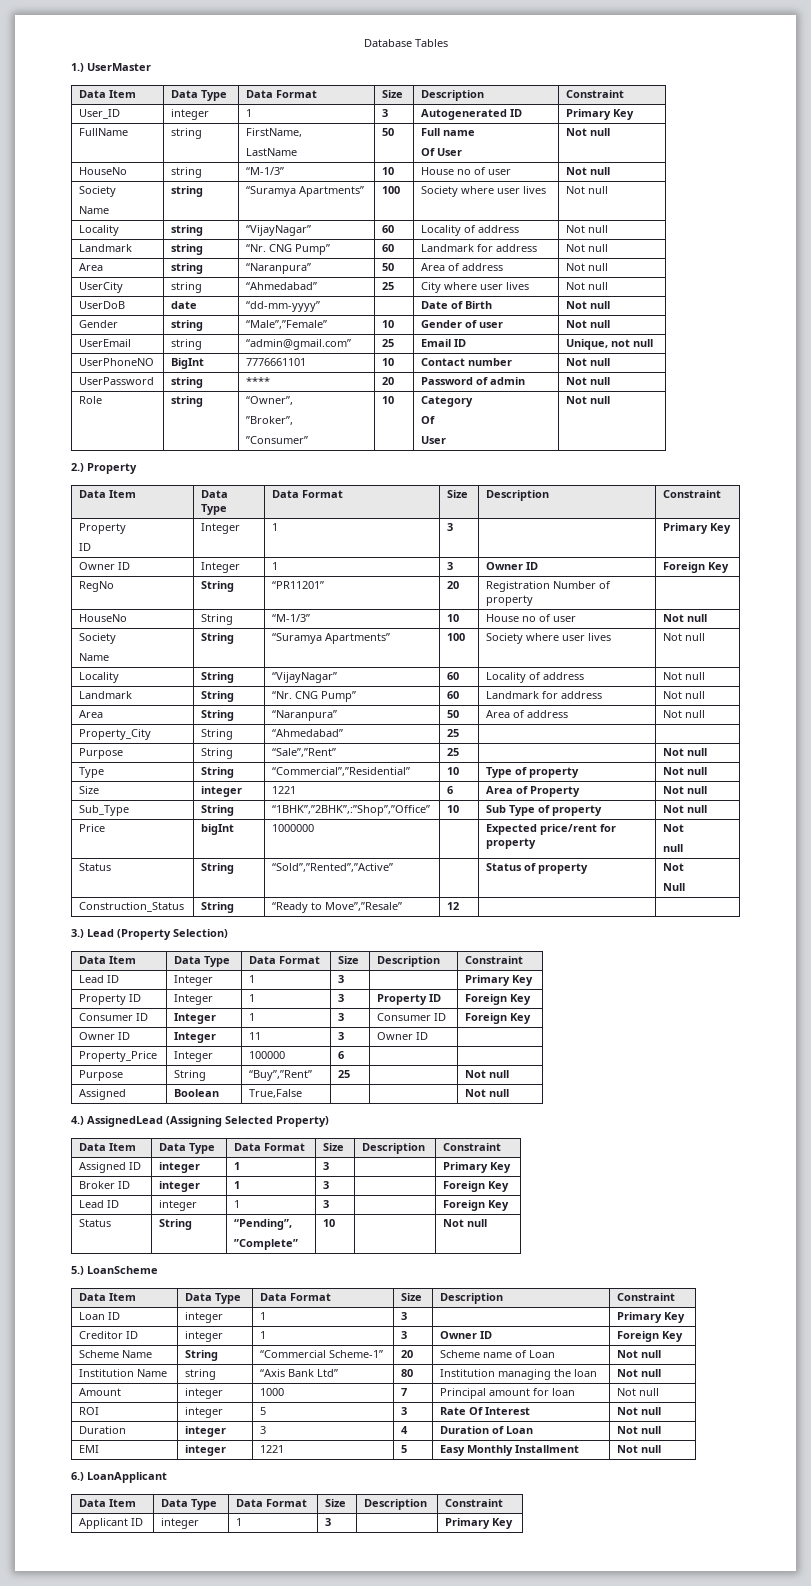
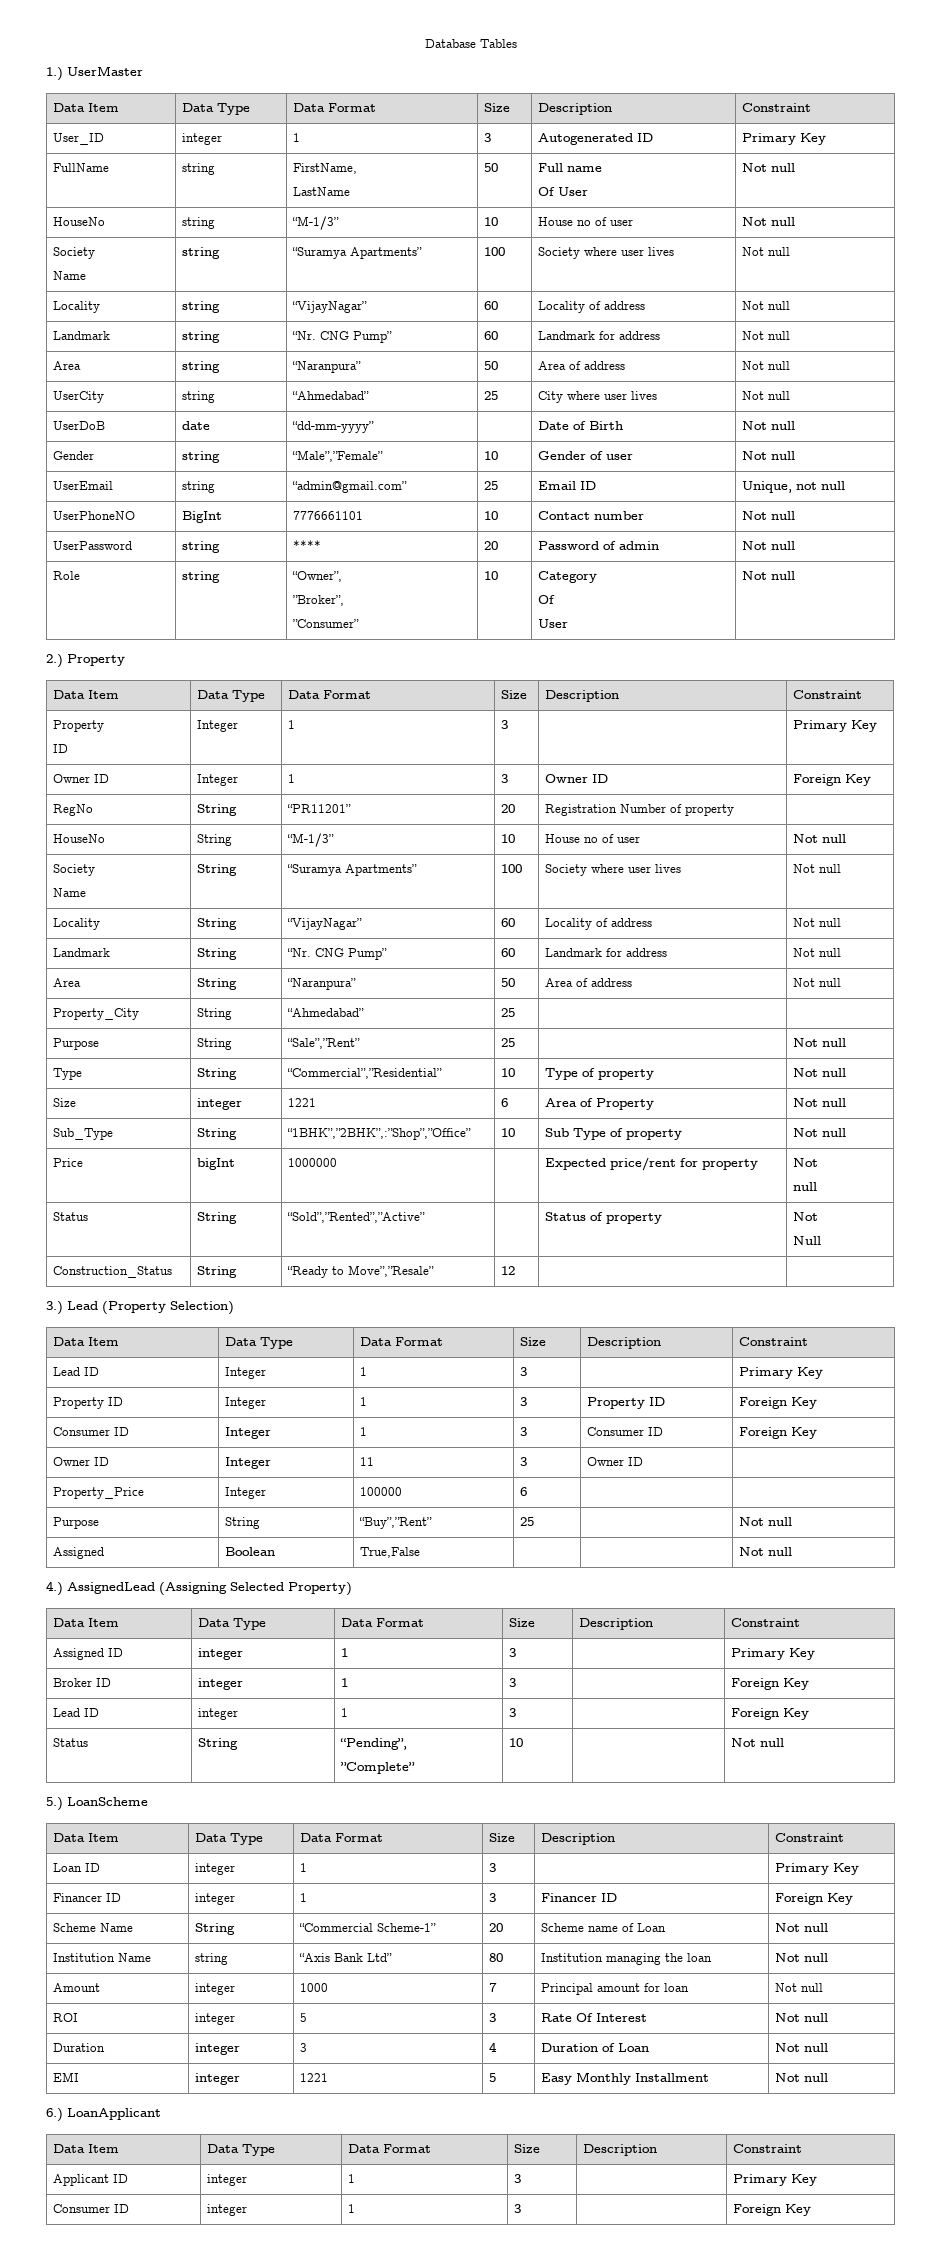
- Creditor ID | integer | 1 | 3 | Owner ID | Foreign Key
+ Financer ID | integer | 1 | 3 | Financer ID | Foreign Key
+ Consumer ID | integer | 1 | 3 | | Foreign Key

